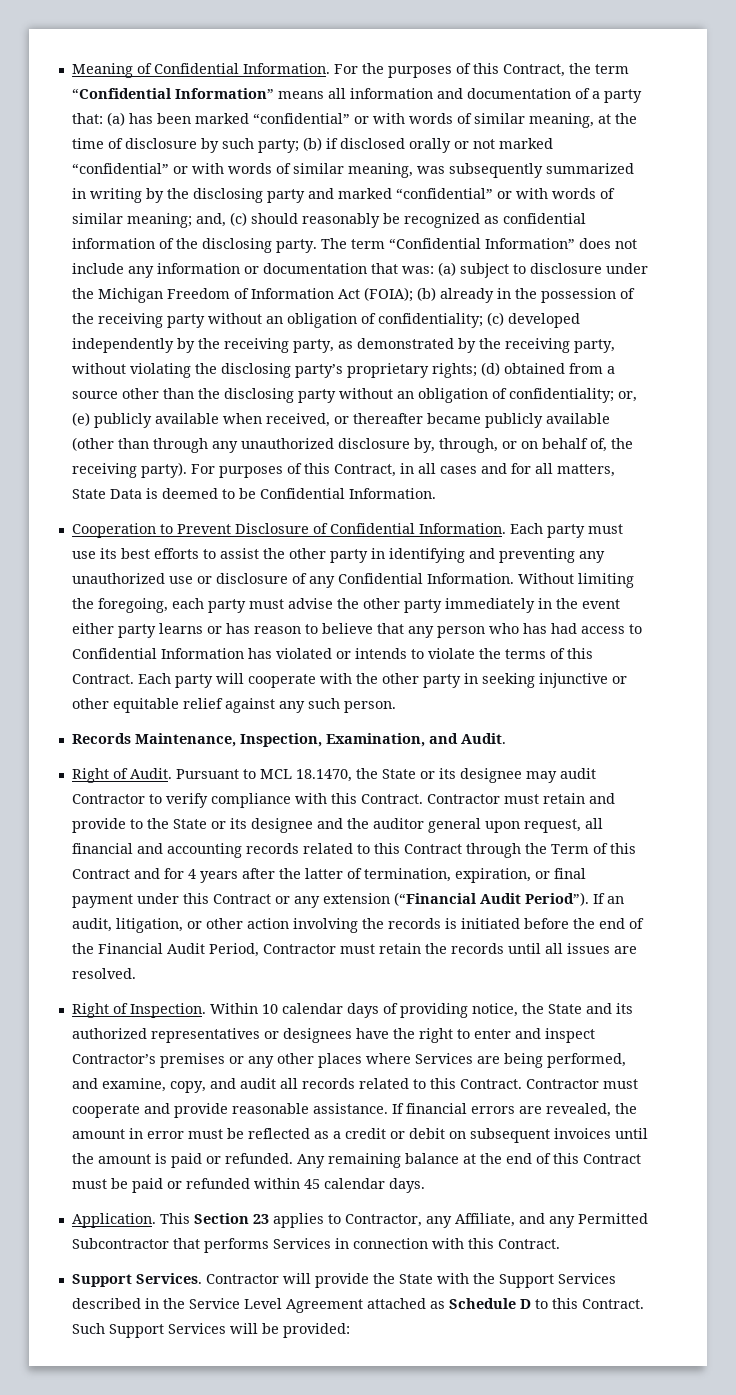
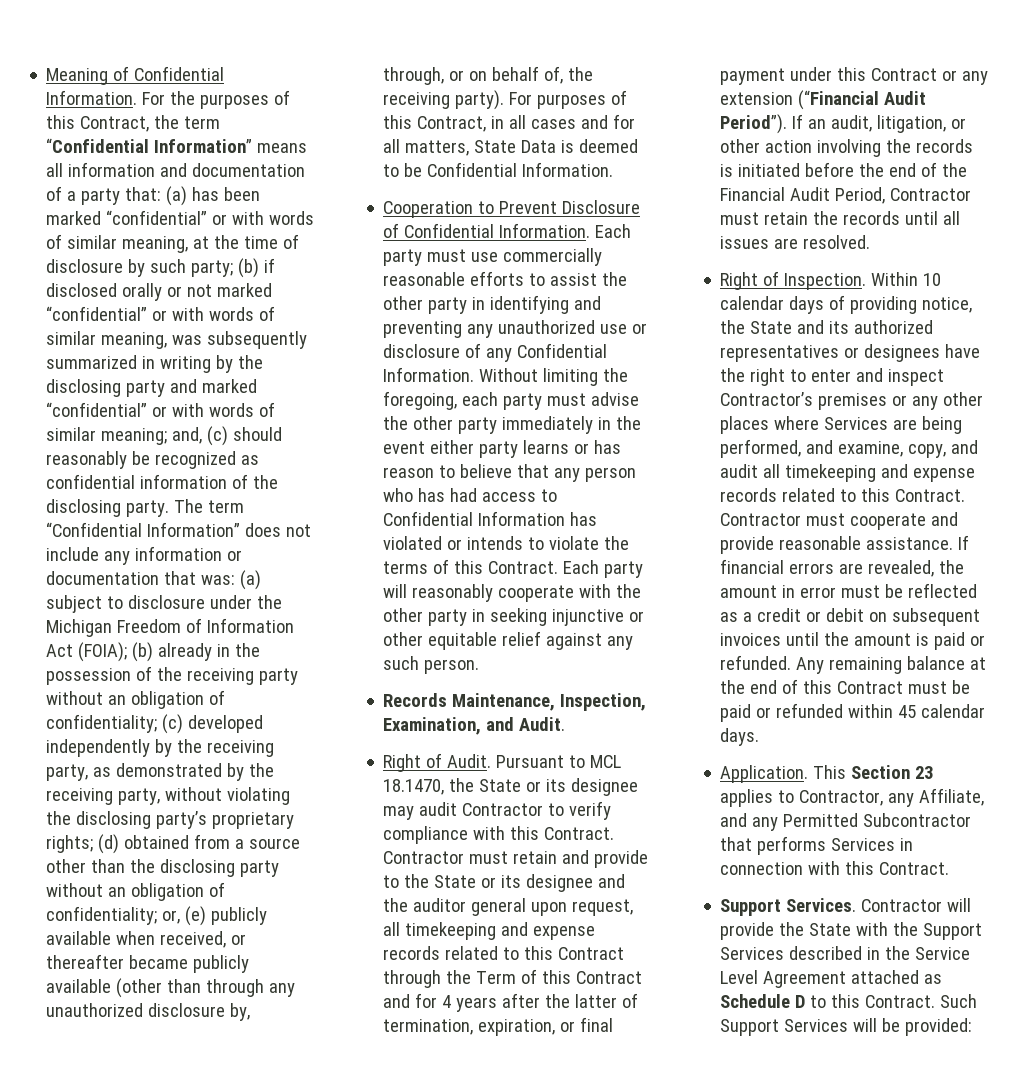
- Each party must use its best efforts to assist the other party in identifying and preventing any unauthorized use or disclosure of any Confidential Information.
+ Each party must use commercially reasonable efforts to assist the other party in identifying and preventing any unauthorized use or disclosure of any Confidential Information.
- Each party will cooperate with the other party in seeking injunctive or other equitable relief against any such person.
+ Each party will reasonably cooperate with the other party in seeking injunctive or other equitable relief against any such person.
- Contractor must retain and provide to the State or its designee and the auditor general upon request, all financial and accounting records related to this Contract through the Term of this Contract and for 4 years after the latter of termination, expiration, or final payment under this Contract or any extension (“Financial Audit Period”).
+ Contractor must retain and provide to the State or its designee and the auditor general upon request, all timekeeping and expense records related to this Contract through the Term of this Contract and for 4 years after the latter of termination, expiration, or final payment under this Contract or any extension (“Financial Audit Period”).
- Within 10 calendar days of providing notice, the State and its authorized representatives or designees have the right to enter and inspect Contractor’s premises or any other places where Services are being performed, and examine, copy, and audit all records related to this Contract.
+ Within 10 calendar days of providing notice, the State and its authorized representatives or designees have the right to enter and inspect Contractor’s premises or any other places where Services are being performed, and examine, copy, and audit all timekeeping and expense records related to this Contract.

